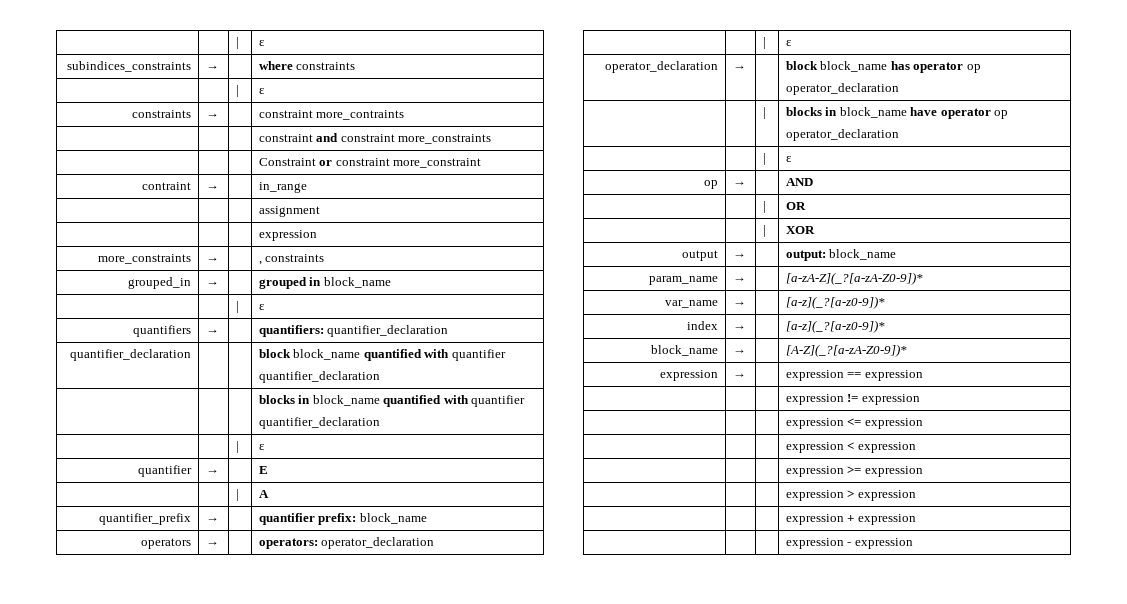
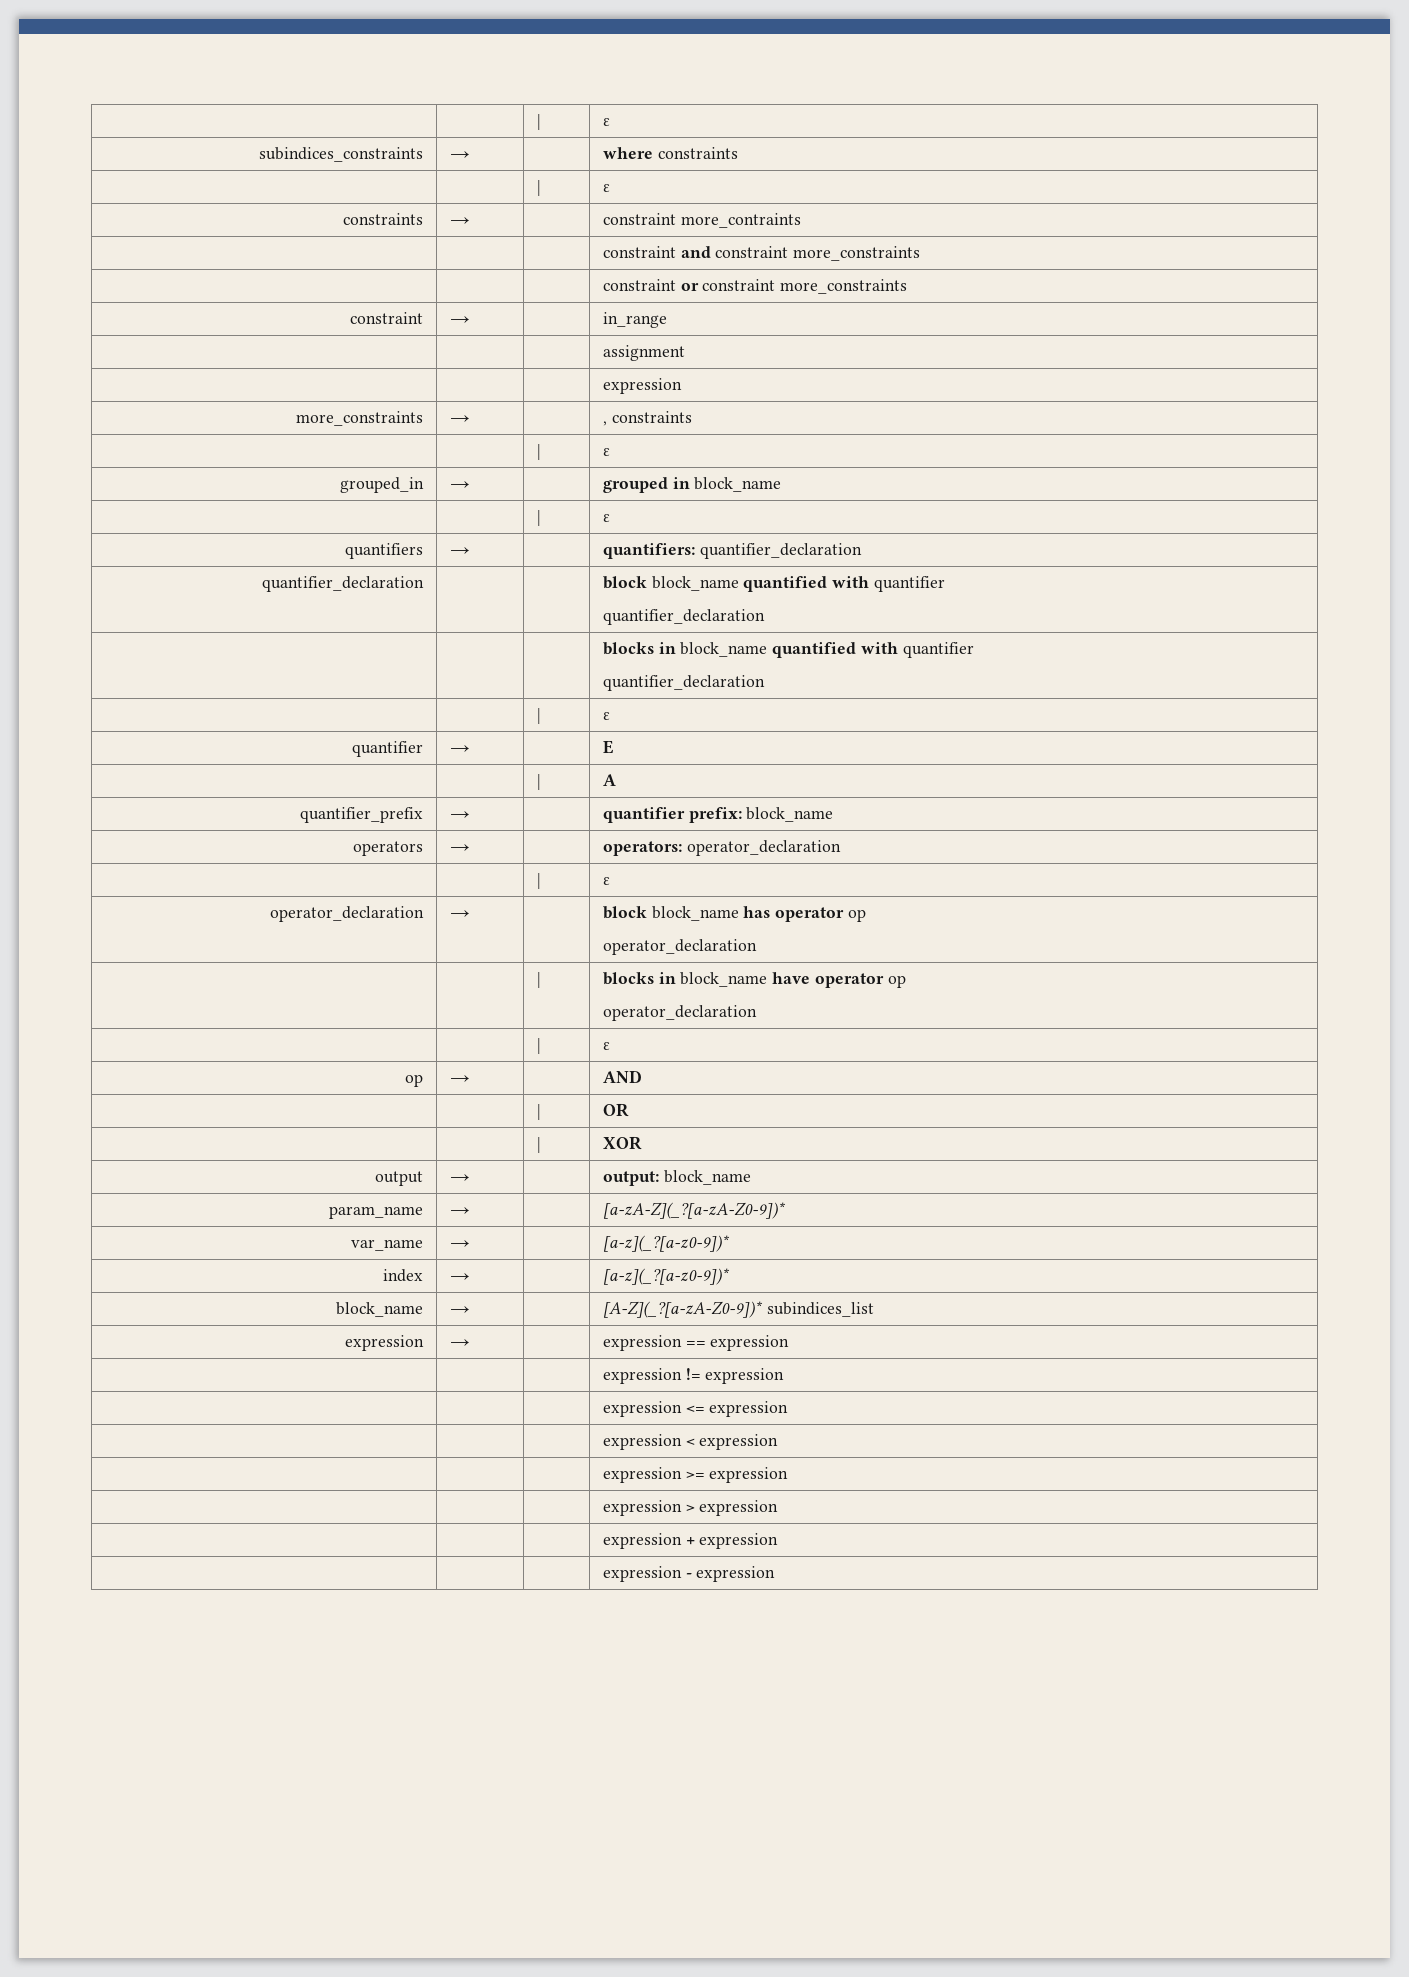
- | | | Constraint or constraint more_constraint
- contraint | → | | in_range
+ | | | constraint or constraint more_constraints
+ constraint | → | | in_range
  more_constraints | → | | , constraints
+ | | | | ε
- block_name | → | | [A-Z](_?[a-zA-Z0-9])*
+ block_name | → | | [A-Z](_?[a-zA-Z0-9])* subindices_list

